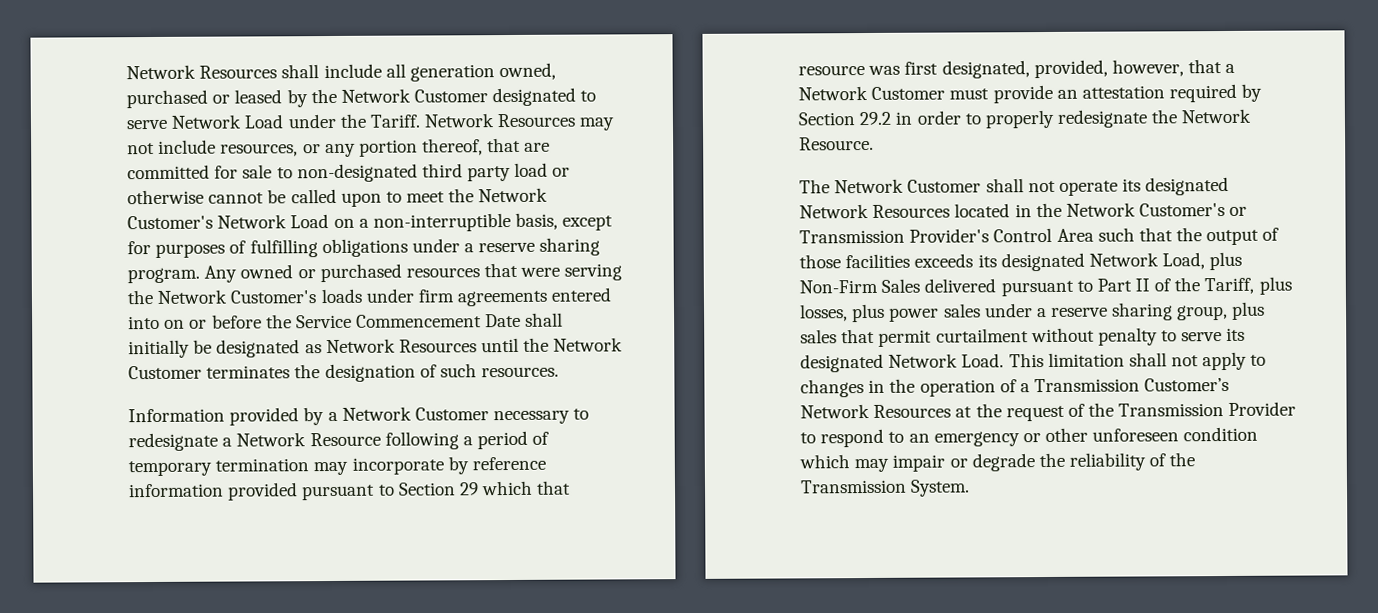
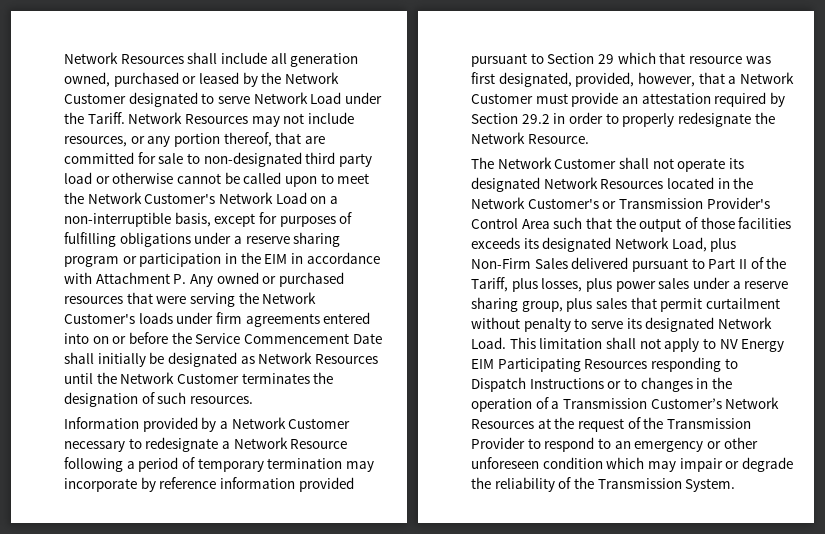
- Network Resources may not include resources, or any portion thereof, that are committed for sale to non-designated third party load or otherwise cannot be called upon to meet the Network Customer's Network Load on a non-interruptible basis, except for purposes of fulfilling obligations under a reserve sharing program. Any owned or purchased resources that were serving the Network Customer's loads under firm agreements entered into on or before the Service Commencement Date shall initially be designated as Network Resources until the Network Customer terminates the designation of such resources.
+ Network Resources may not include resources, or any portion thereof, that are committed for sale to non-designated third party load or otherwise cannot be called upon to meet the Network Customer's Network Load on a non-interruptible basis, except for purposes of fulfilling obligations under a reserve sharing program or participation in the EIM in accordance with Attachment P. Any owned or purchased resources that were serving the Network Customer's loads under firm agreements entered into on or before the Service Commencement Date shall initially be designated as Network Resources until the Network Customer terminates the designation of such resources.
- This limitation shall not apply to changes in the operation of a Transmission Customer’s Network Resources at the request of the Transmission Provider to respond to an emergency or other unforeseen condition which may impair or degrade the reliability of the Transmission System.
+ This limitation shall not apply to NV Energy EIM Participating Resources responding to Dispatch Instructions or to changes in the operation of a Transmission Customer’s Network Resources at the request of the Transmission Provider to respond to an emergency or other unforeseen condition which may impair or degrade the reliability of the Transmission System.

